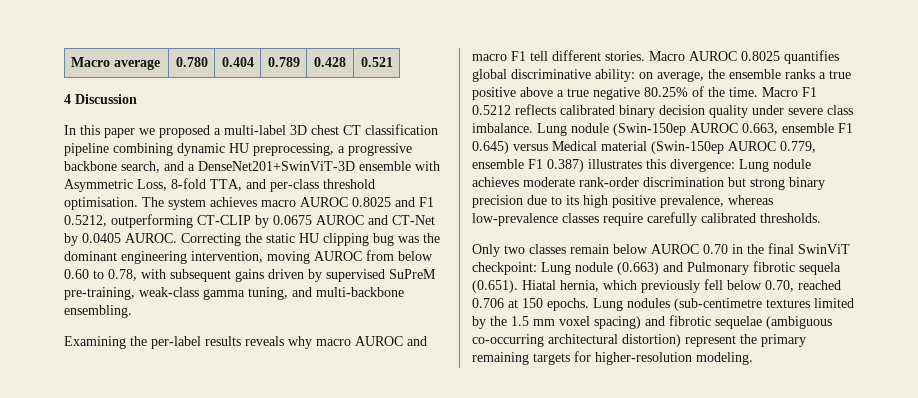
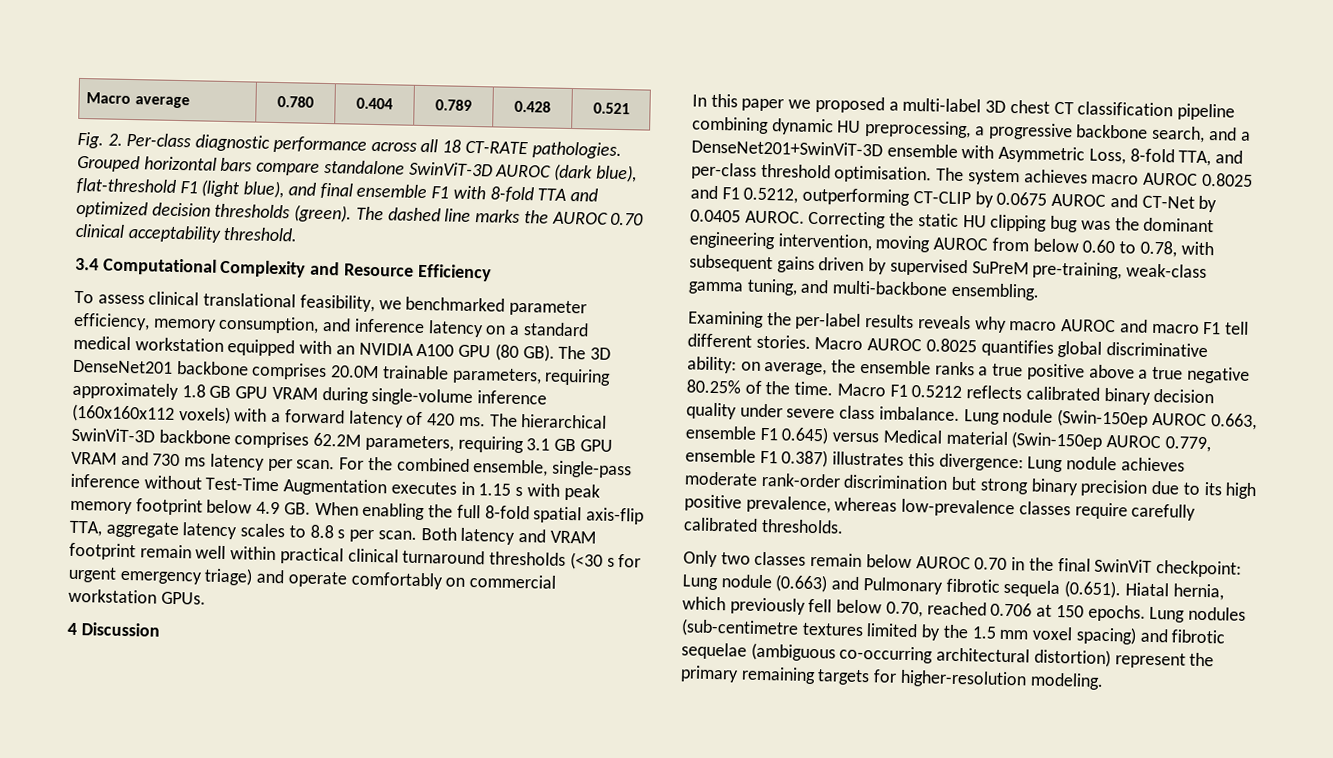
+ Fig. 2. Per-class diagnostic performance across all 18 CT-RATE pathologies. Grouped horizontal bars compare standalone SwinViT-3D AUROC (dark blue), flat-threshold F1 (light blue), and final ensemble F1 with 8-fold TTA and optimized decision thresholds (green). The dashed line marks the AUROC 0.70 clinical acceptability threshold.
+ 3.4 Computational Complexity and Resource Efficiency
+ To assess clinical translational feasibility, we benchmarked parameter efficiency, memory consumption, and inference latency on a standard medical workstation equipped with an NVIDIA A100 GPU (80 GB). The 3D DenseNet201 backbone comprises 20.0M trainable parameters, requiring approximately 1.8 GB GPU VRAM during single-volume inference (160x160x112 voxels) with a forward latency of 420 ms. The hierarchical SwinViT-3D backbone comprises 62.2M parameters, requiring 3.1 GB GPU VRAM and 730 ms latency per scan. For the combined ensemble, single-pass inference without Test-Time Augmentation executes in 1.15 s with peak memory footprint below 4.9 GB. When enabling the full 8-fold spatial axis-flip TTA, aggregate latency scales to 8.8 s per scan. Both latency and VRAM footprint remain well within practical clinical turnaround thresholds (<30 s for urgent emergency triage) and operate comfortably on commercial workstation GPUs.

